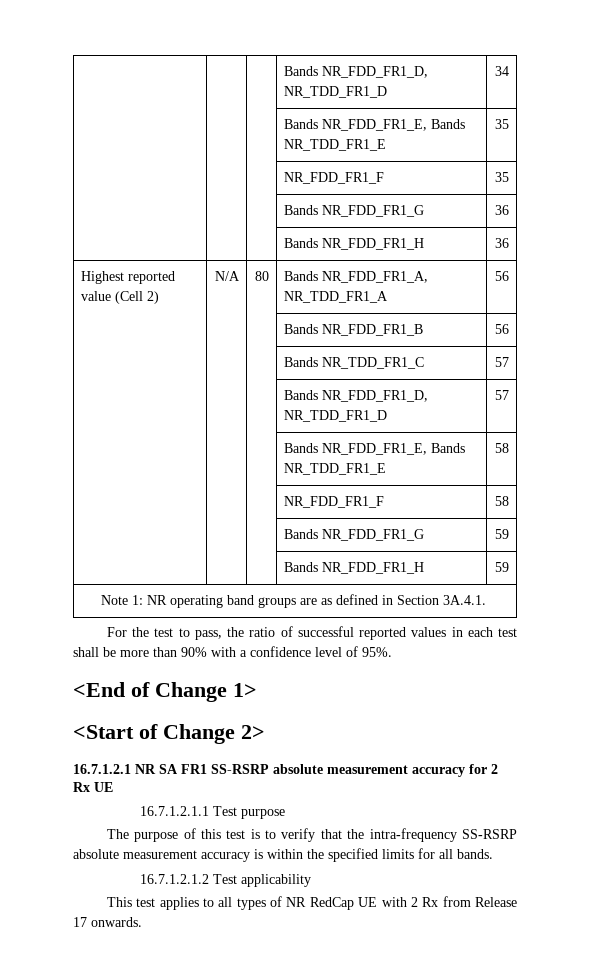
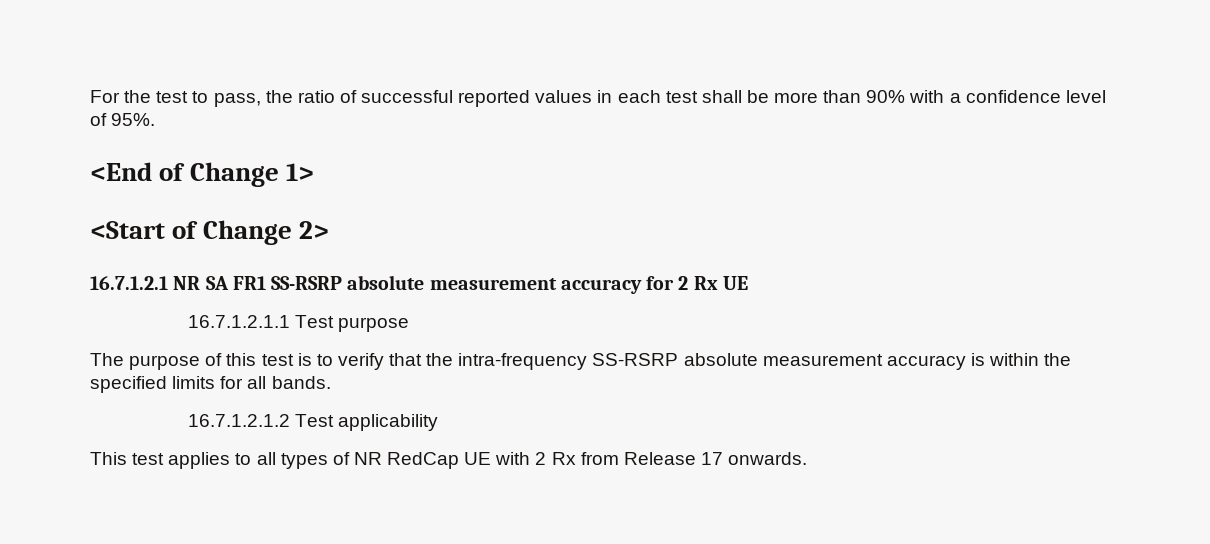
- | | | Bands NR_FDD_FR1_D, NR_TDD_FR1_D | 34
- | | | Bands NR_FDD_FR1_E, Bands NR_TDD_FR1_E | 35
- | | | NR_FDD_FR1_F | 35
- | | | Bands NR_FDD_FR1_G | 36
- | | | Bands NR_FDD_FR1_H | 36
- Highest reported value (Cell 2) | N/A | 80 | Bands NR_FDD_FR1_A, NR_TDD_FR1_A | 56
- | | | Bands NR_FDD_FR1_B | 56
- | | | Bands NR_TDD_FR1_C | 57
- | | | Bands NR_FDD_FR1_D, NR_TDD_FR1_D | 57
- | | | Bands NR_FDD_FR1_E, Bands NR_TDD_FR1_E | 58
- | | | NR_FDD_FR1_F | 58
- | | | Bands NR_FDD_FR1_G | 59
- | | | Bands NR_FDD_FR1_H | 59
- Note 1: NR operating band groups are as defined in Section 3A.4.1.

